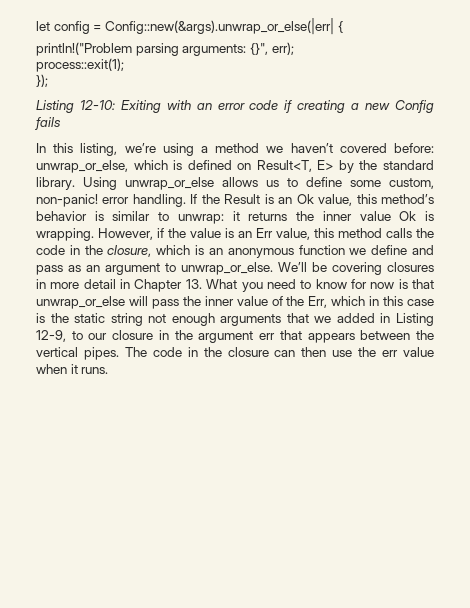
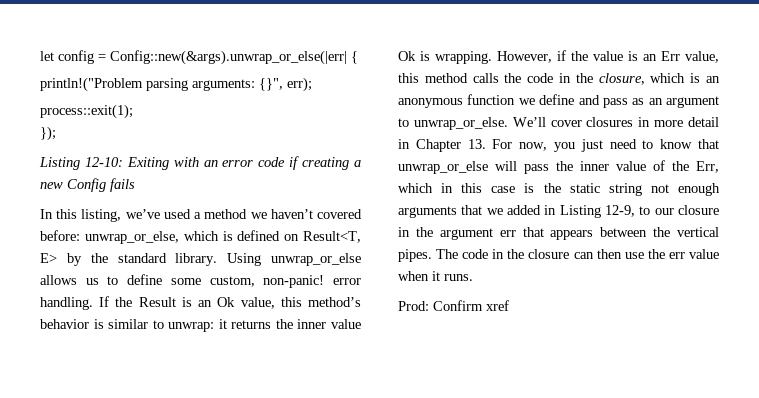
- In this listing, we’re using a method we haven’t covered before: unwrap_or_else, which is defined on Result<T, E> by the standard library.
+ In this listing, we’ve used a method we haven’t covered before: unwrap_or_else, which is defined on Result<T, E> by the standard library.
- We’ll be covering closures in more detail in Chapter 13. What you need to know for now is that unwrap_or_else will pass the inner value of the Err, which in this case is the static string not enough arguments that we added in Listing 12-9, to our closure in the argument err that appears between the vertical pipes.
+ We’ll cover closures in more detail in Chapter 13. For now, you just need to know that unwrap_or_else will pass the inner value of the Err, which in this case is the static string not enough arguments that we added in Listing 12-9, to our closure in the argument err that appears between the vertical pipes.
+ Prod: Confirm xref

